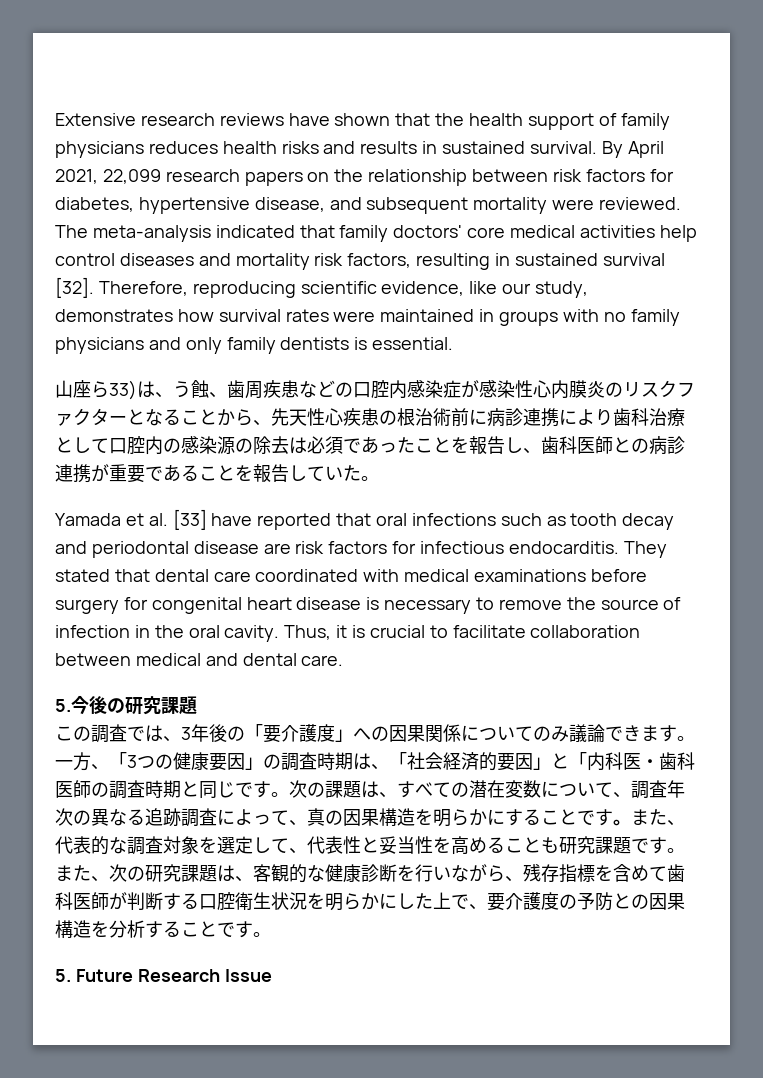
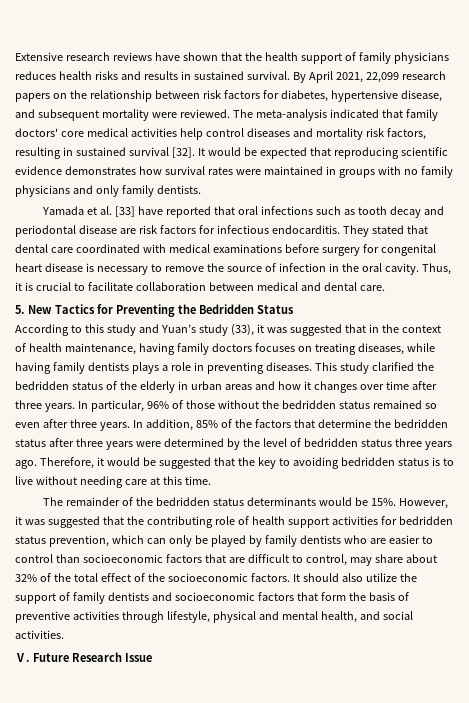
- Therefore, reproducing scientific evidence, like our study, demonstrates how survival rates were maintained in groups with no family physicians and only family dentists is essential.
- 山座ら33)は、う蝕、歯周疾患などの口腔内感染症が感染性心内膜炎のリスクファクターとなることから、先天性心疾患の根治術前に病診連携により歯科治療として口腔内の感染源の除去は必須であったことを報告し、歯科医師との病診連携が重要であることを報告していた。
+ It would be expected that reproducing scientific evidence demonstrates how survival rates were maintained in groups with no family physicians and only family dentists.
- 5.今後の研究課題
- この調査では、3年後の「要介護度」への因果関係についてのみ議論できます。一方、「3つの健康要因」の調査時期は、「社会経済的要因」と「内科医・歯科医師の調査時期と同じです。次の課題は、すべての潜在変数について、調査年次の異なる追跡調査によって、真の因果構造を明らかにすることです。また、代表的な調査対象を選定して、代表性と妥当性を高めることも研究課題です。また、次の研究課題は、客観的な健康診断を行いながら、残存指標を含めて歯科医師が判断する口腔衛生状況を明らかにした上で、要介護度の予防との因果構造を分析することです。
- 5. Future Research Issue
+ 5. New Tactics for Preventing the Bedridden Status
+ According to this study and Yuan’s study (33), it was suggested that in the context of health maintenance, having family doctors focuses on treating diseases, while having family dentists plays a role in preventing diseases. This study clarified the bedridden status of the elderly in urban areas and how it changes over time after three years. In particular, 96% of those without the bedridden status remained so even after three years. In addition, 85% of the factors that determine the bedridden status after three years were determined by the level of bedridden status three years ago. Therefore, it would be suggested that the key to avoiding bedridden status is to live without needing care at this time.
+ The remainder of the bedridden status determinants would be 15%. However, it was suggested that the contributing role of health support activities for bedridden status prevention, which can only be played by family dentists who are easier to control than socioeconomic factors that are difficult to control, may share about 32% of the total effect of the socioeconomic factors. It should also utilize the support of family dentists and socioeconomic factors that form the basis of preventive activities through lifestyle, physical and mental health, and social activities.
+ Ⅴ. Future Research Issue

